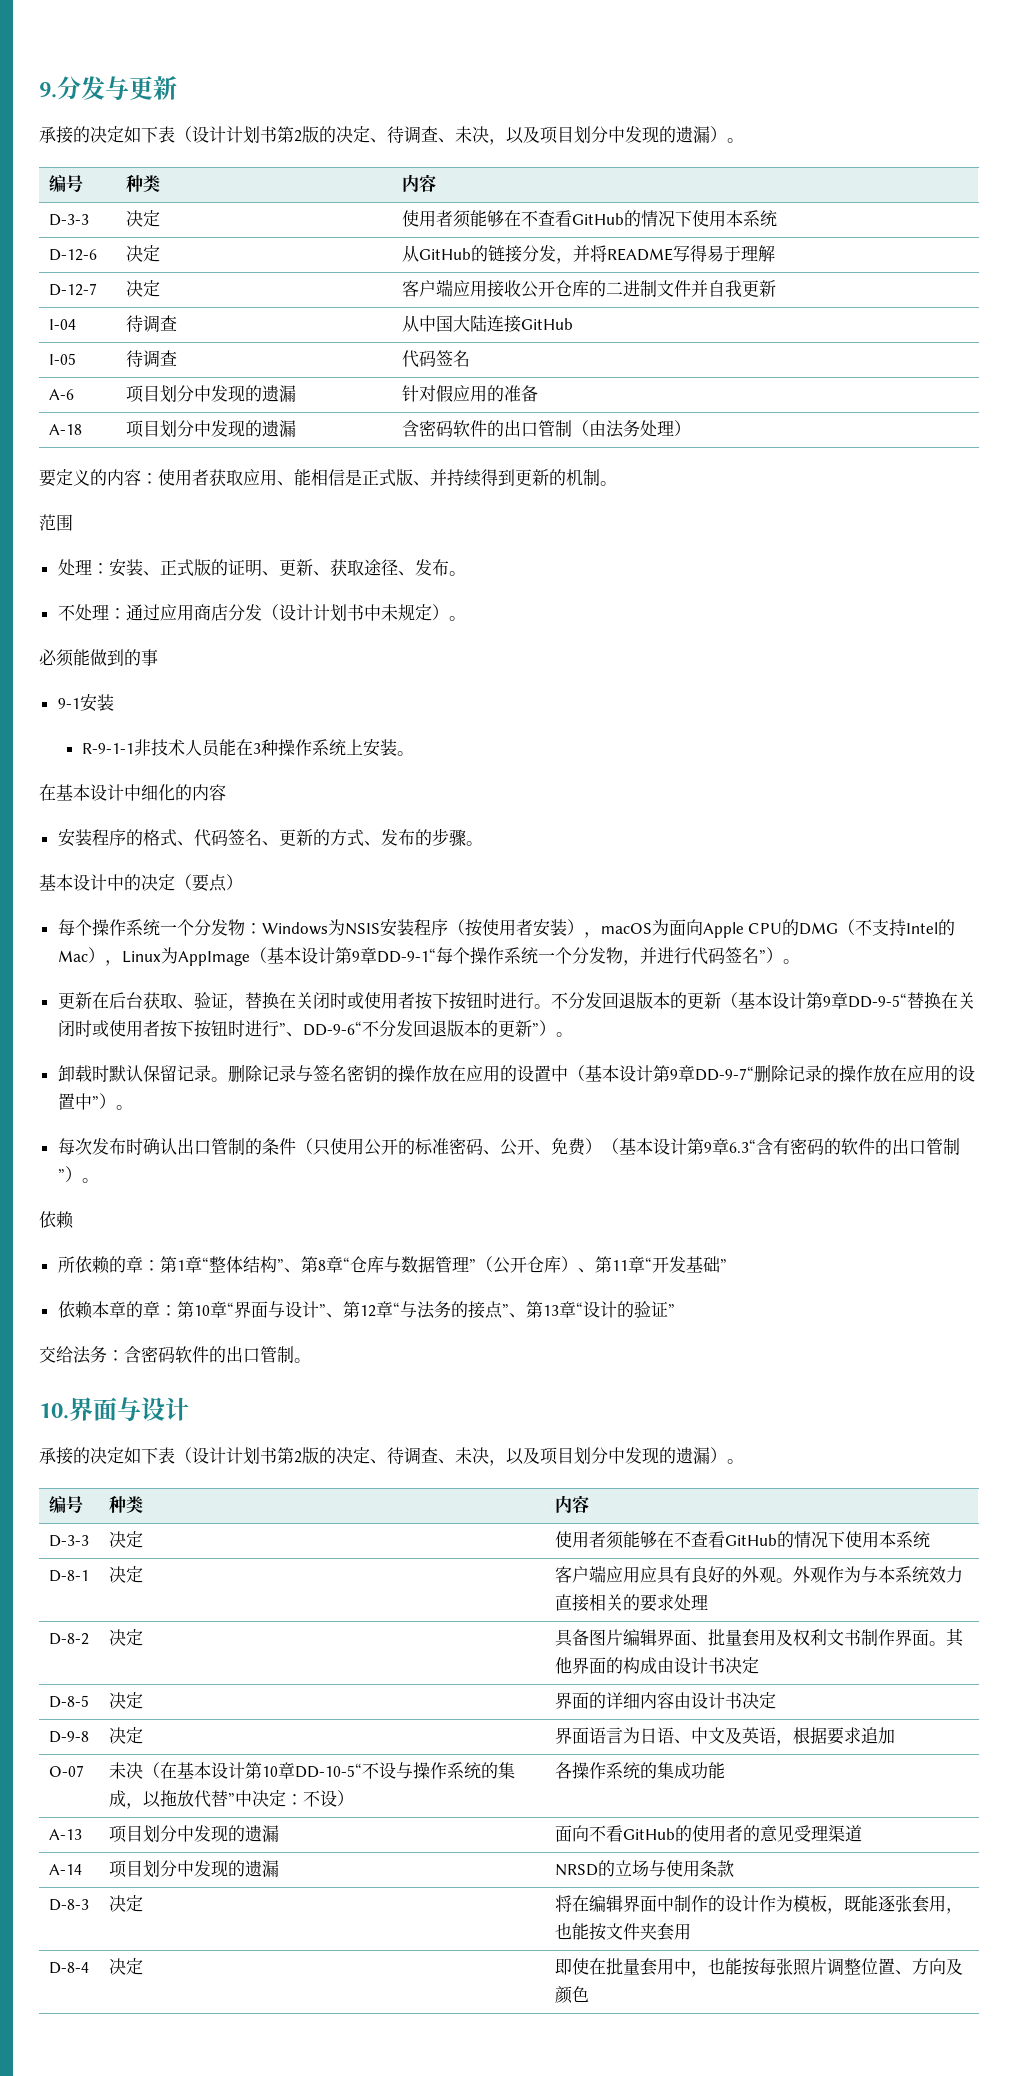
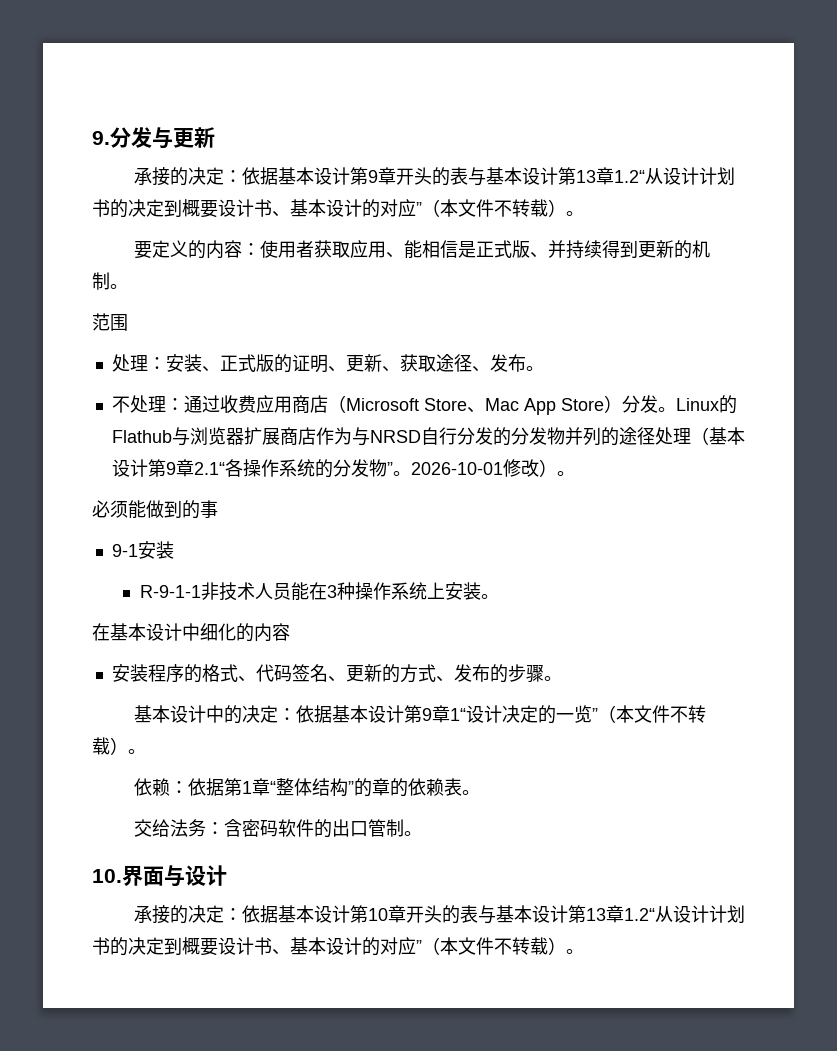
  9.分发与更新
- 承接的决定如下表（设计计划书第2版的决定、待调查、未决，以及项目划分中发现的遗漏）。
- 编号 | 种类 | 内容
- D-3-3 | 决定 | 使用者须能够在不查看GitHub的情况下使用本系统
- D-12-6 | 决定 | 从GitHub的链接分发，并将README写得易于理解
- D-12-7 | 决定 | 客户端应用接收公开仓库的二进制文件并自我更新
- I-04 | 待调查 | 从中国大陆连接GitHub
- I-05 | 待调查 | 代码签名
- A-6 | 项目划分中发现的遗漏 | 针对假应用的准备
- A-18 | 项目划分中发现的遗漏 | 含密码软件的出口管制（由法务处理）
+ 承接的决定：依据基本设计第9章开头的表与基本设计第13章1.2“从设计计划书的决定到概要设计书、基本设计的对应”（本文件不转载）。
- 不处理：通过应用商店分发（设计计划书中未规定）。
+ 不处理：通过收费应用商店（Microsoft Store、Mac App Store）分发。Linux的Flathub与浏览器扩展商店作为与NRSD自行分发的分发物并列的途径处理（基本设计第9章2.1“各操作系统的分发物”。2026-10-01修改）。
- 基本设计中的决定（要点）
- 每个操作系统一个分发物：Windows为NSIS安装程序（按使用者安装），macOS为面向Apple CPU的DMG（不支持Intel的Mac），Linux为AppImage（基本设计第9章DD-9-1“每个操作系统一个分发物，并进行代码签名”）。
- 更新在后台获取、验证，替换在关闭时或使用者按下按钮时进行。不分发回退版本的更新（基本设计第9章DD-9-5“替换在关闭时或使用者按下按钮时进行”、DD-9-6“不分发回退版本的更新”）。
- 卸载时默认保留记录。删除记录与签名密钥的操作放在应用的设置中（基本设计第9章DD-9-7“删除记录的操作放在应用的设置中”）。
- 每次发布时确认出口管制的条件（只使用公开的标准密码、公开、免费）（基本设计第9章6.3“含有密码的软件的出口管制”）。
- 依赖
- 所依赖的章：第1章“整体结构”、第8章“仓库与数据管理”（公开仓库）、第11章“开发基础”
- 依赖本章的章：第10章“界面与设计”、第12章“与法务的接点”、第13章“设计的验证”
+ 基本设计中的决定：依据基本设计第9章1“设计决定的一览”（本文件不转载）。
+ 依赖：依据第1章“整体结构”的章的依赖表。
  10.界面与设计
- 承接的决定如下表（设计计划书第2版的决定、待调查、未决，以及项目划分中发现的遗漏）。
- 编号 | 种类 | 内容
- D-3-3 | 决定 | 使用者须能够在不查看GitHub的情况下使用本系统
- D-8-1 | 决定 | 客户端应用应具有良好的外观。外观作为与本系统效力直接相关的要求处理
- D-8-2 | 决定 | 具备图片编辑界面、批量套用及权利文书制作界面。其他界面的构成由设计书决定
- D-8-5 | 决定 | 界面的详细内容由设计书决定
- D-9-8 | 决定 | 界面语言为日语、中文及英语，根据要求追加
- O-07 | 未决（在基本设计第10章DD-10-5“不设与操作系统的集成，以拖放代替”中决定：不设） | 各操作系统的集成功能
- A-13 | 项目划分中发现的遗漏 | 面向不看GitHub的使用者的意见受理渠道
- A-14 | 项目划分中发现的遗漏 | NRSD的立场与使用条款
- D-8-3 | 决定 | 将在编辑界面中制作的设计作为模板，既能逐张套用，也能按文件夹套用
- D-8-4 | 决定 | 即使在批量套用中，也能按每张照片调整位置、方向及颜色
+ 承接的决定：依据基本设计第10章开头的表与基本设计第13章1.2“从设计计划书的决定到概要设计书、基本设计的对应”（本文件不转载）。

